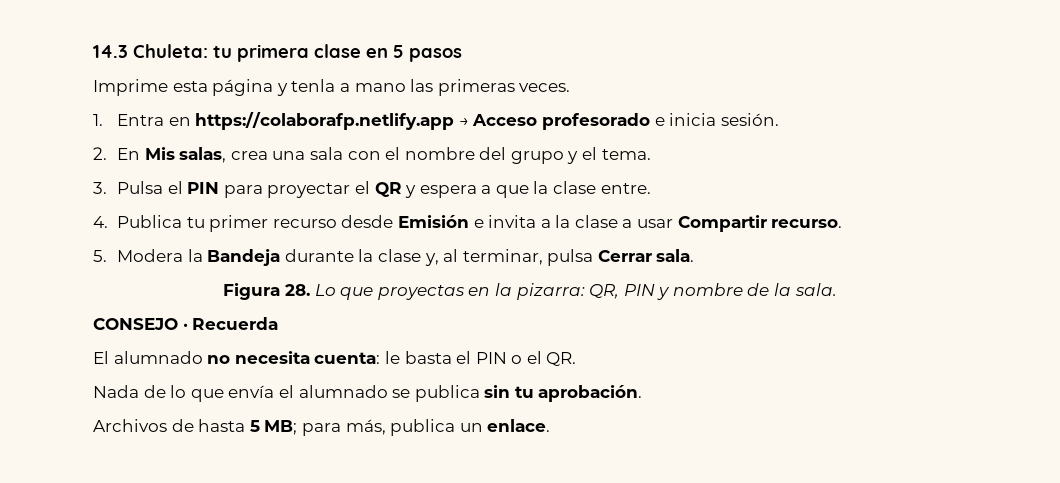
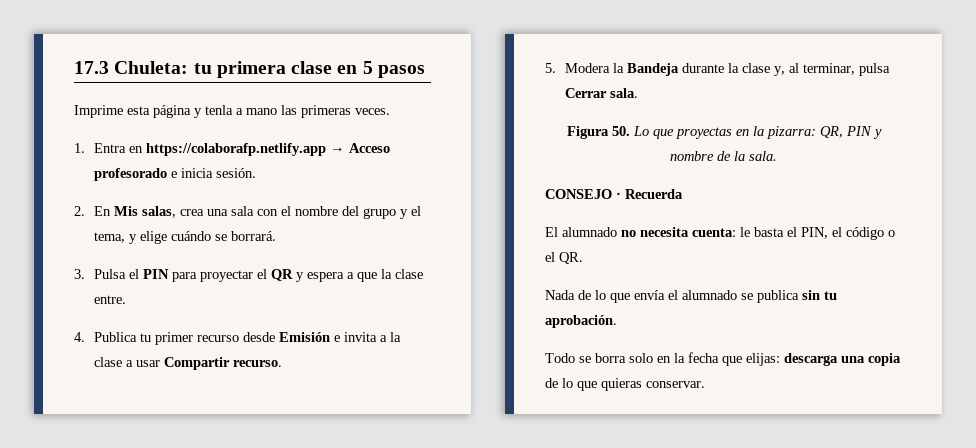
- 14.3 Chuleta: tu primera clase en 5 pasos
+ 17.3 Chuleta: tu primera clase en 5 pasos
- 2. En Mis salas, crea una sala con el nombre del grupo y el tema.
+ 2. En Mis salas, crea una sala con el nombre del grupo y el tema, y elige cuándo se borrará.
- Figura 28. Lo que proyectas en la pizarra: QR, PIN y nombre de la sala.
+ Figura 50. Lo que proyectas en la pizarra: QR, PIN y nombre de la sala.
- El alumnado no necesita cuenta: le basta el PIN o el QR.
+ El alumnado no necesita cuenta: le basta el PIN, el código o el QR.
- Archivos de hasta 5 MB; para más, publica un enlace.
+ Todo se borra solo en la fecha que elijas: descarga una copia de lo que quieras conservar.

